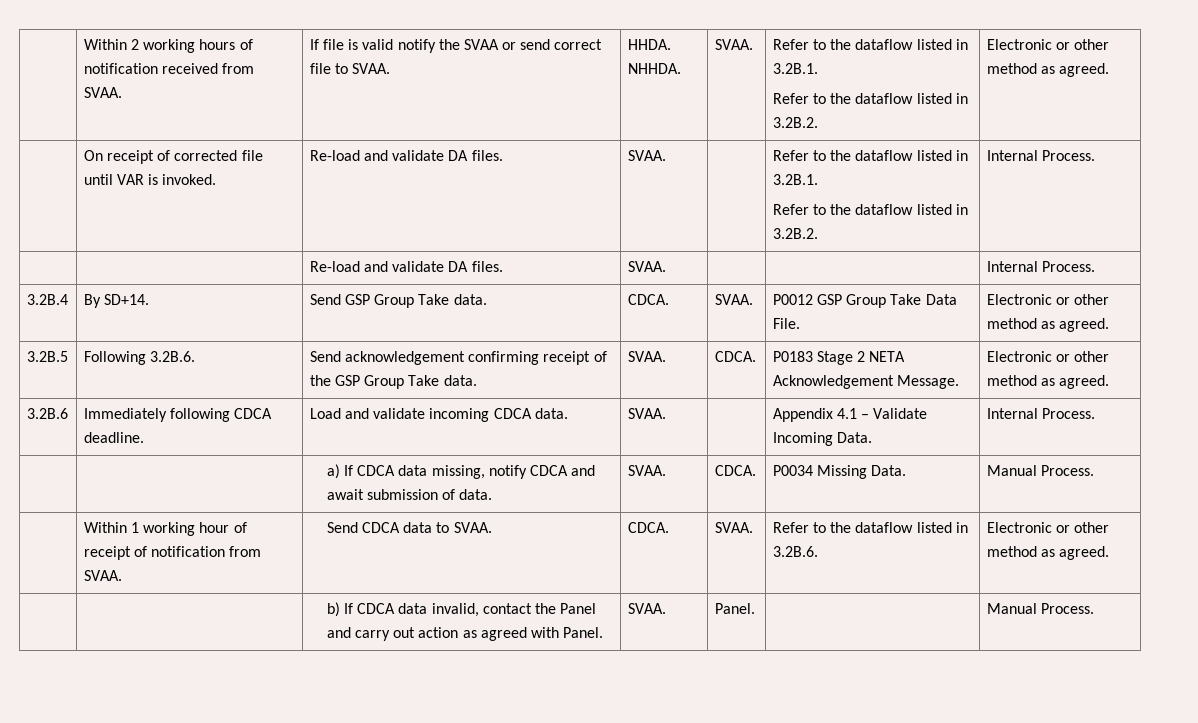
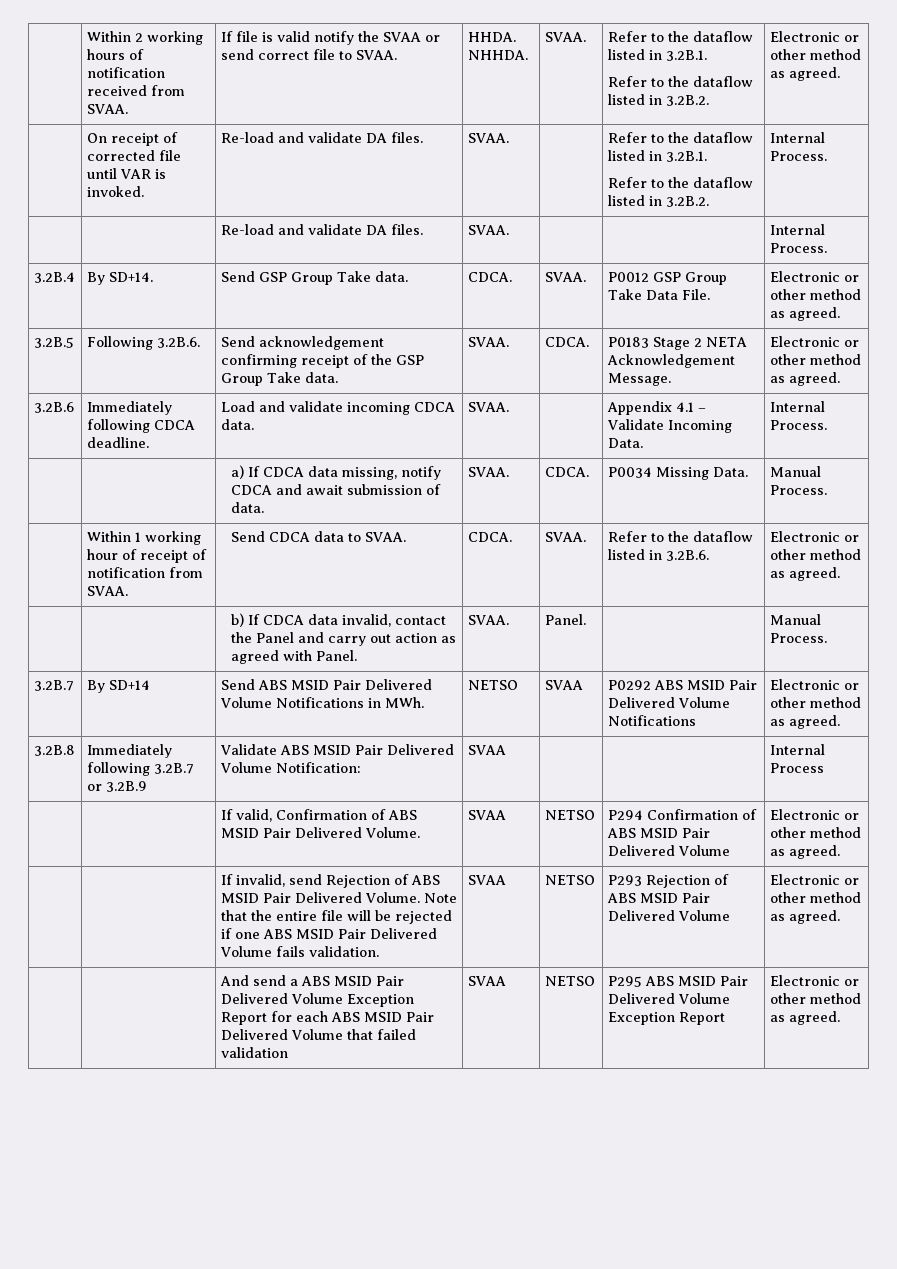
+ 3.2B.7 | By SD+14 | Send ABS MSID Pair Delivered Volume Notifications in MWh. | NETSO | SVAA | P0292 ABS MSID Pair Delivered Volume Notifications | Electronic or other method as agreed.
+ 3.2B.8 | Immediately following 3.2B.7 or 3.2B.9 | Validate ABS MSID Pair Delivered Volume Notification: | SVAA | | | Internal Process
+ | | If valid, Confirmation of ABS MSID Pair Delivered Volume. | SVAA | NETSO | P294 Confirmation of ABS MSID Pair Delivered Volume | Electronic or other method as agreed.
+ | | If invalid, send Rejection of ABS MSID Pair Delivered Volume. Note that the entire file will be rejected if one ABS MSID Pair Delivered Volume fails validation. | SVAA | NETSO | P293 Rejection of ABS MSID Pair Delivered Volume | Electronic or other method as agreed.
+ | | And send a ABS MSID Pair Delivered Volume Exception Report for each ABS MSID Pair Delivered Volume that failed validation | SVAA | NETSO | P295 ABS MSID Pair Delivered Volume Exception Report | Electronic or other method as agreed.

